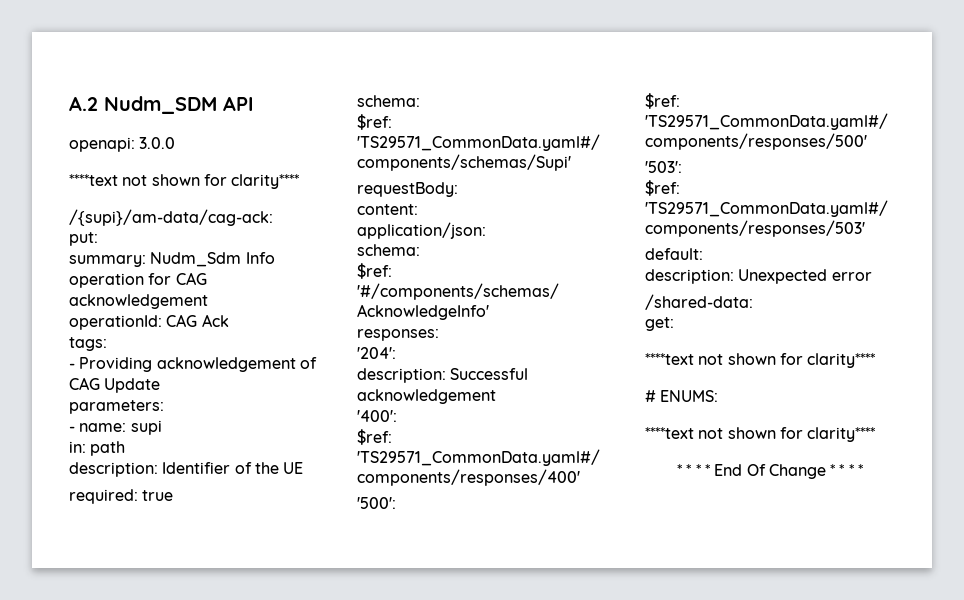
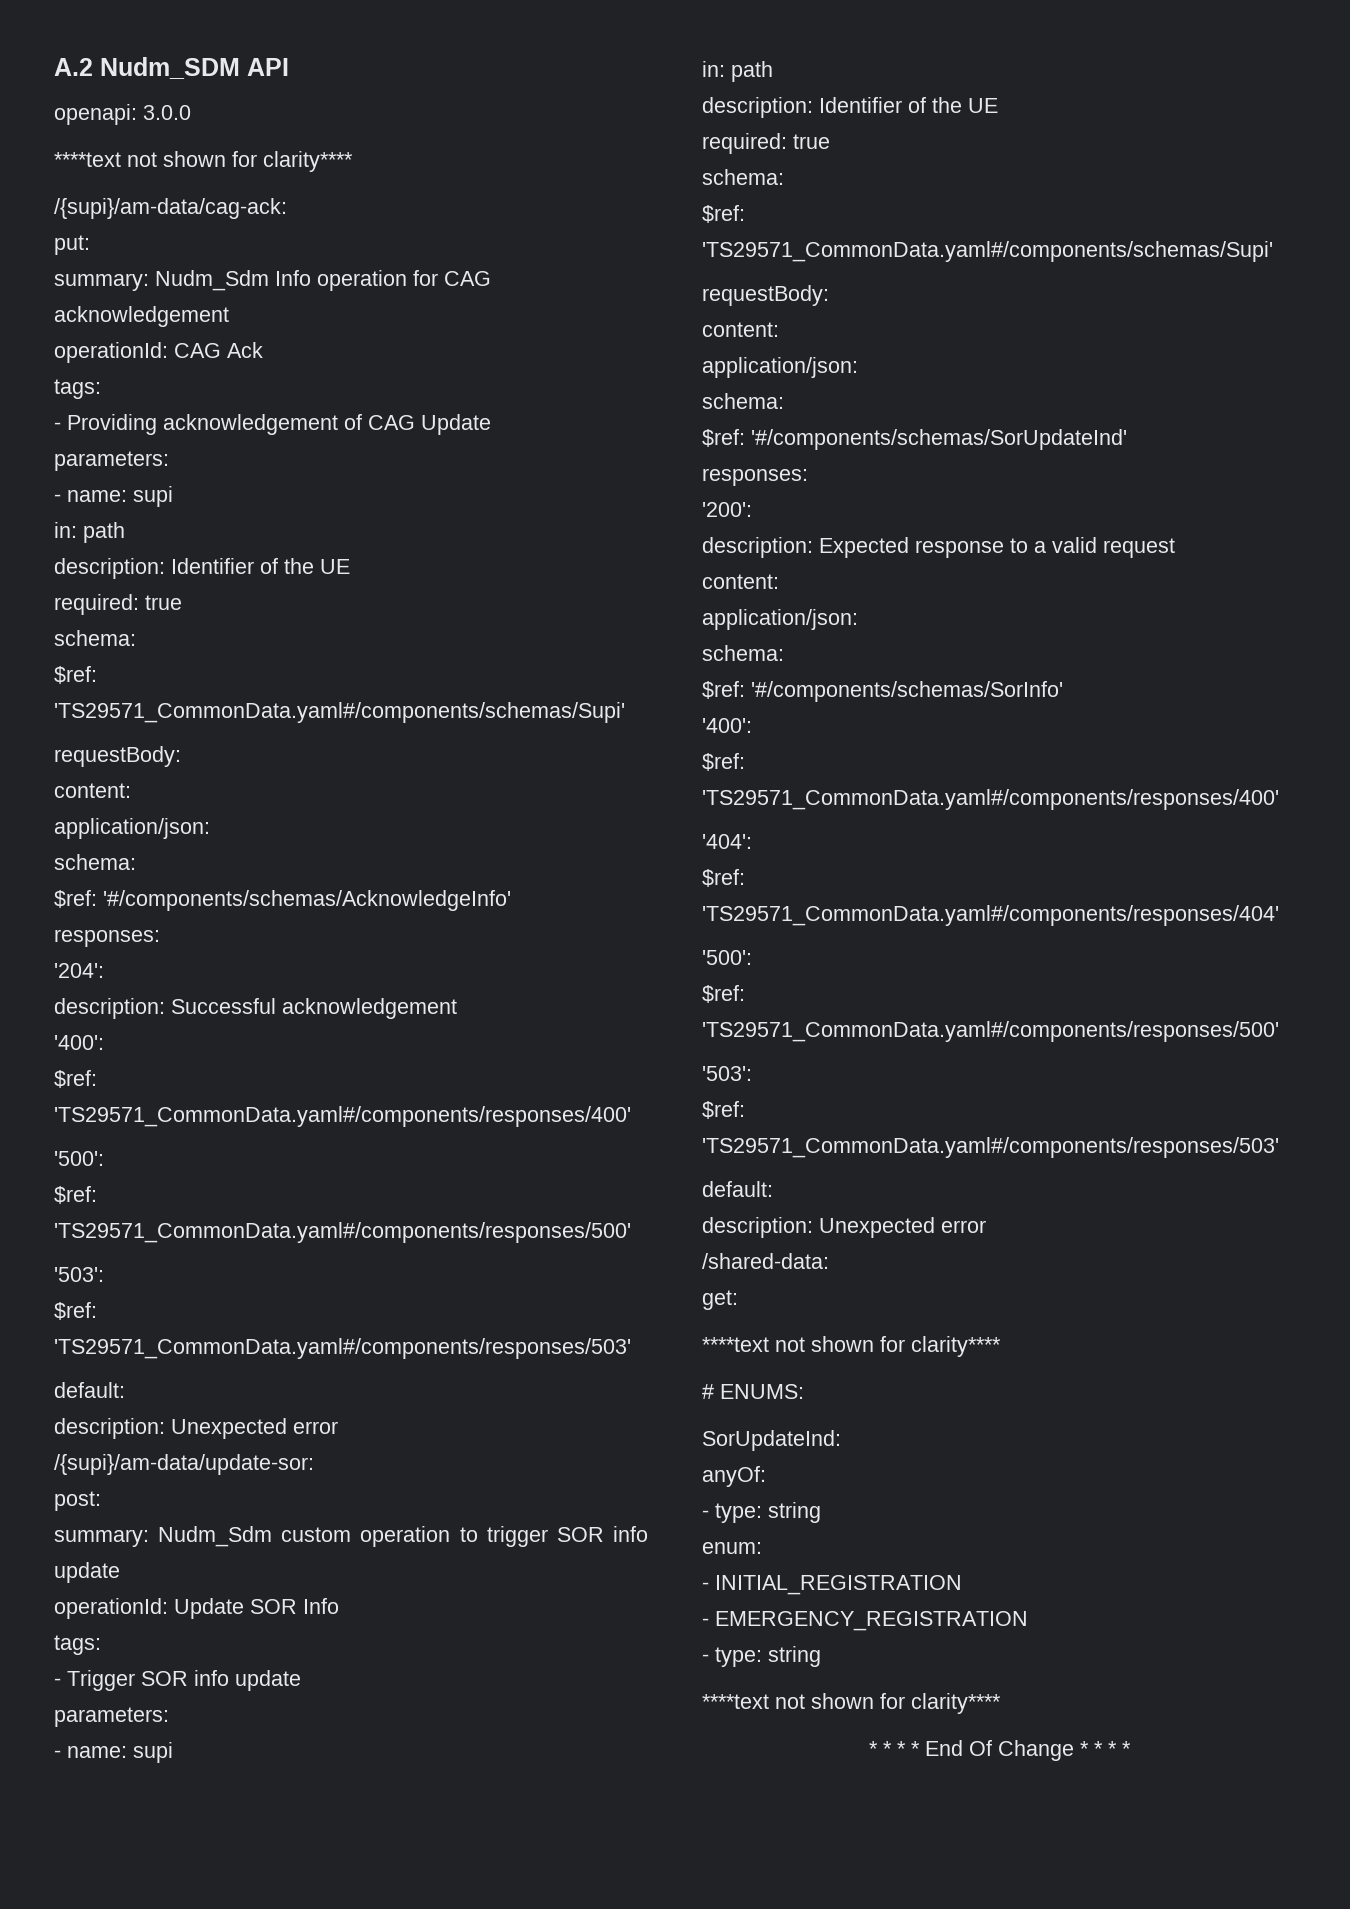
+ /{supi}/am-data/update-sor:
+ post:
+ summary: Nudm_Sdm custom operation to trigger SOR info update
+ operationId: Update SOR Info
+ tags:
+ - Trigger SOR info update
+ parameters:
+ - name: supi
+ in: path
+ description: Identifier of the UE
+ required: true
+ schema:
+ $ref: 'TS29571_CommonData.yaml#/components/schemas/Supi'
+ requestBody:
+ content:
+ application/json:
+ schema:
+ $ref: '#/components/schemas/SorUpdateInd'
+ responses:
+ '200':
+ description: Expected response to a valid request
+ content:
+ application/json:
+ schema:
+ $ref: '#/components/schemas/SorInfo'
+ '400':
+ $ref: 'TS29571_CommonData.yaml#/components/responses/400'
+ '404':
+ $ref: 'TS29571_CommonData.yaml#/components/responses/404'
+ '500':
+ $ref: 'TS29571_CommonData.yaml#/components/responses/500'
+ '503':
+ $ref: 'TS29571_CommonData.yaml#/components/responses/503'
+ default:
+ description: Unexpected error
+ SorUpdateInd:
+ anyOf:
+ - type: string
+ enum:
+ - INITIAL_REGISTRATION
+ - EMERGENCY_REGISTRATION
+ - type: string

